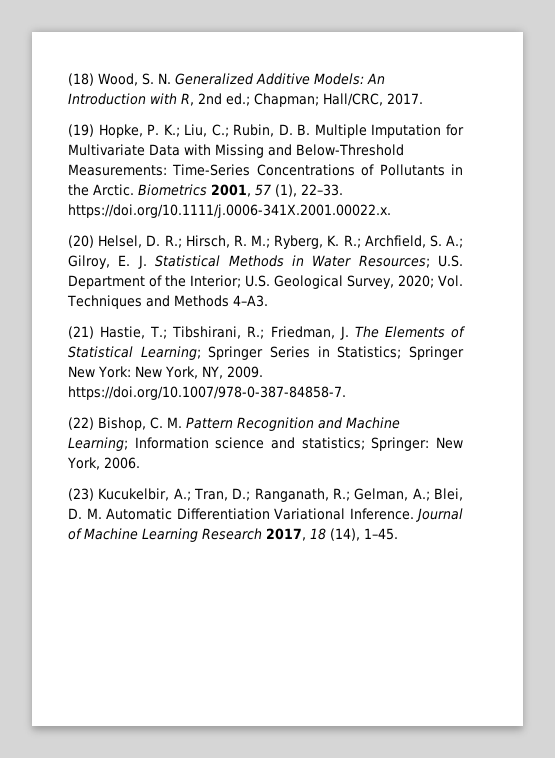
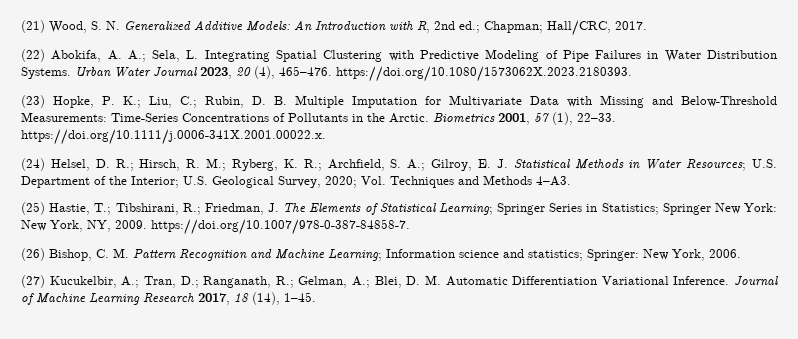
- (18) Wood, S. N. Generalized Additive Models: An Introduction with R, 2nd ed.; Chapman; Hall/CRC, 2017.
+ (21) Wood, S. N. Generalized Additive Models: An Introduction with R, 2nd ed.; Chapman; Hall/CRC, 2017.
- (19) Hopke, P. K.; Liu, C.; Rubin, D. B. Multiple Imputation for Multivariate Data with Missing and Below‐Threshold Measurements: Time‐Series Concentrations of Pollutants in the Arctic.
+ (22) Abokifa, A. A.; Sela, L. Integrating Spatial Clustering with Predictive Modeling of Pipe Failures in Water Distribution Systems. Urban Water Journal 2023, 20 (4), 465–476. https://doi.org/10.1080/1573062X.2023.2180393.
+ (23) Hopke, P. K.; Liu, C.; Rubin, D. B. Multiple Imputation for Multivariate Data with Missing and Below‐Threshold Measurements: Time‐Series Concentrations of Pollutants in the Arctic.
- (20) Helsel, D. R.; Hirsch, R. M.; Ryberg, K. R.; Archfield, S. A.; Gilroy, E. J. Statistical Methods in Water Resources; U.S. Department of the Interior; U.S. Geological Survey, 2020; Vol. Techniques and Methods 4–A3.
+ (24) Helsel, D. R.; Hirsch, R. M.; Ryberg, K. R.; Archfield, S. A.; Gilroy, E. J. Statistical Methods in Water Resources; U.S. Department of the Interior; U.S. Geological Survey, 2020; Vol. Techniques and Methods 4–A3.
- (21) Hastie, T.; Tibshirani, R.; Friedman, J. The Elements of Statistical Learning; Springer Series in Statistics; Springer New York: New York, NY, 2009. https://doi.org/10.1007/978-0-387-84858-7.
+ (25) Hastie, T.; Tibshirani, R.; Friedman, J. The Elements of Statistical Learning; Springer Series in Statistics; Springer New York: New York, NY, 2009. https://doi.org/10.1007/978-0-387-84858-7.
- (22) Bishop, C. M. Pattern Recognition and Machine Learning; Information science and statistics; Springer: New York, 2006.
+ (26) Bishop, C. M. Pattern Recognition and Machine Learning; Information science and statistics; Springer: New York, 2006.
- (23) Kucukelbir, A.; Tran, D.; Ranganath, R.; Gelman, A.; Blei, D. M. Automatic Differentiation Variational Inference.
+ (27) Kucukelbir, A.; Tran, D.; Ranganath, R.; Gelman, A.; Blei, D. M. Automatic Differentiation Variational Inference.

